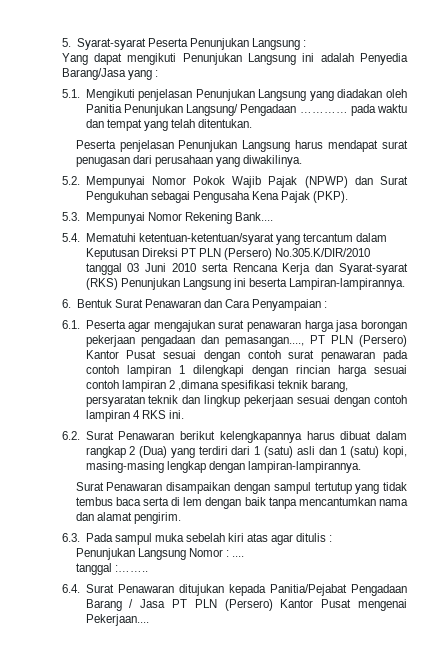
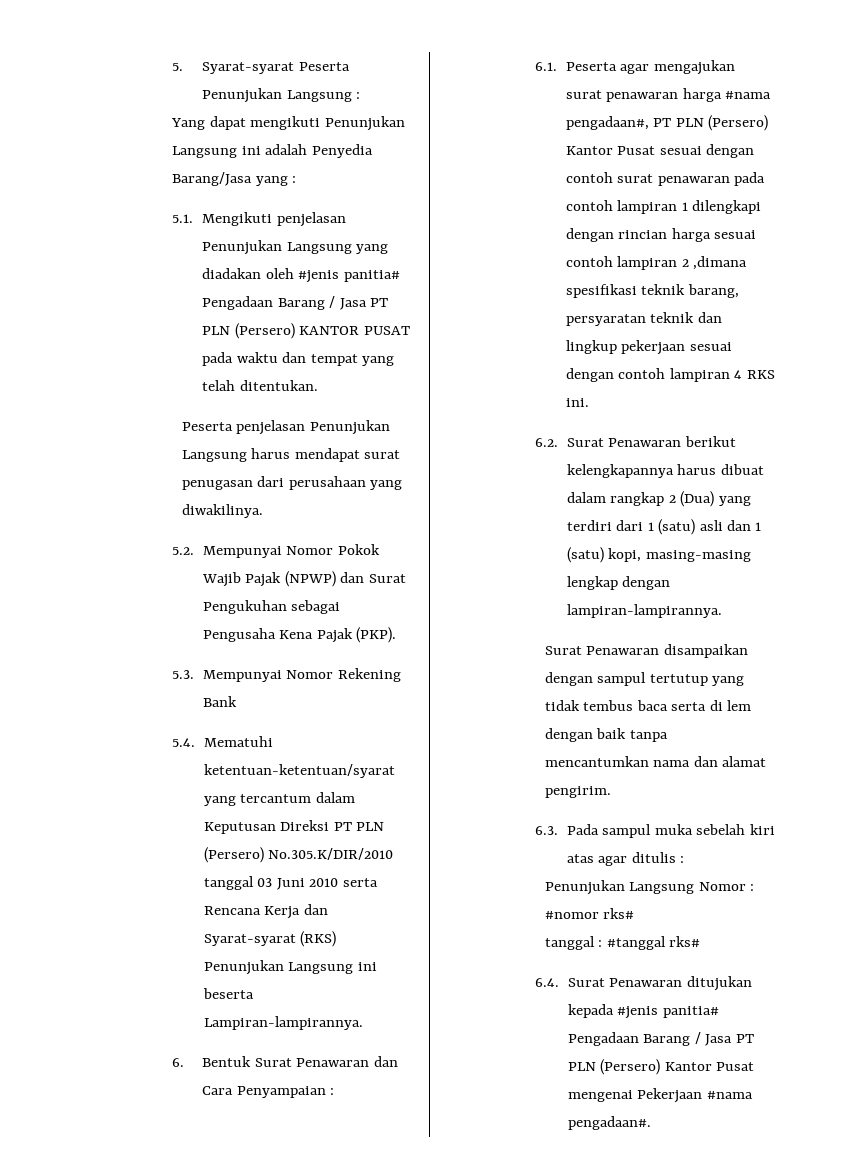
- 5.1. Mengikuti penjelasan Penunjukan Langsung yang diadakan oleh Panitia Penunjukan Langsung/ Pengadaan ………… pada waktu dan tempat yang telah ditentukan.
+ 5.1. Mengikuti penjelasan Penunjukan Langsung yang diadakan oleh #jenis panitia# Pengadaan Barang / Jasa PT PLN (Persero) KANTOR PUSAT pada waktu dan tempat yang telah ditentukan.
- 5.3. Mempunyai Nomor Rekening Bank....
+ 5.3. Mempunyai Nomor Rekening Bank
- 6.1. Peserta agar mengajukan surat penawaran harga jasa borongan pekerjaan pengadaan dan pemasangan...., PT PLN (Persero) Kantor Pusat sesuai dengan contoh surat penawaran pada contoh lampiran 1 dilengkapi dengan rincian harga sesuai contoh lampiran 2 ,dimana spesifikasi teknik barang, persyaratan teknik dan lingkup pekerjaan sesuai dengan contoh lampiran 4 RKS ini.
+ 6.1. Peserta agar mengajukan surat penawaran harga #nama pengadaan#, PT PLN (Persero) Kantor Pusat sesuai dengan contoh surat penawaran pada contoh lampiran 1 dilengkapi dengan rincian harga sesuai contoh lampiran 2 ,dimana spesifikasi teknik barang, persyaratan teknik dan lingkup pekerjaan sesuai dengan contoh lampiran 4 RKS ini.
- Penunjukan Langsung Nomor : ....
- tanggal :……..
+ Penunjukan Langsung Nomor : #nomor rks#
+ tanggal : #tanggal rks#
- 6.4. Surat Penawaran ditujukan kepada Panitia/Pejabat Pengadaan Barang / Jasa PT PLN (Persero) Kantor Pusat mengenai Pekerjaan....
+ 6.4. Surat Penawaran ditujukan kepada #jenis panitia# Pengadaan Barang / Jasa PT PLN (Persero) Kantor Pusat mengenai Pekerjaan #nama pengadaan#.

